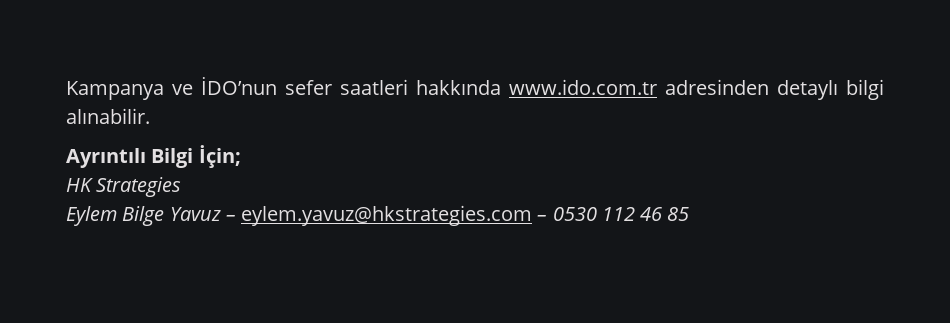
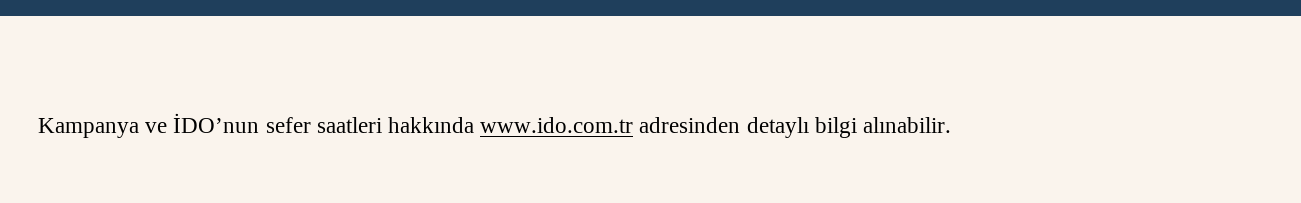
- Ayrıntılı Bilgi İçin;
- HK Strategies
- Eylem Bilge Yavuz – eylem.yavuz@hkstrategies.com – 0530 112 46 85

